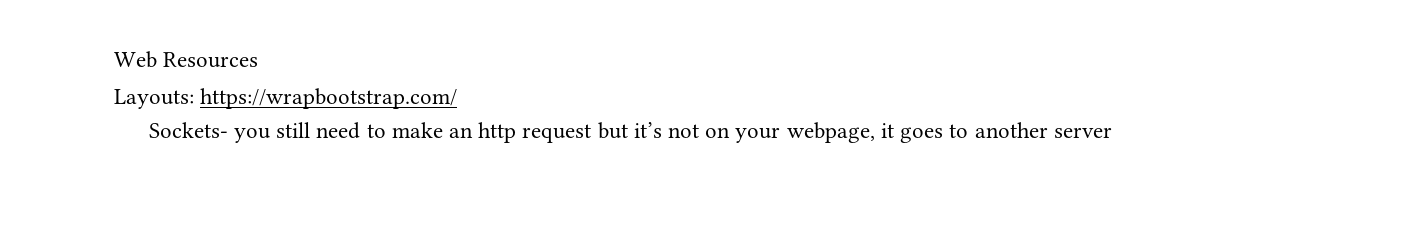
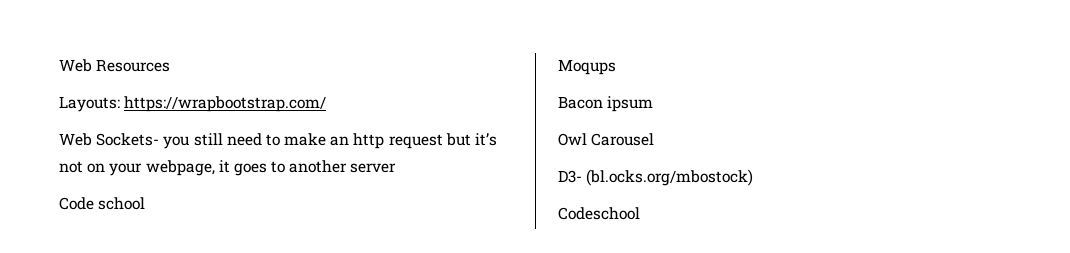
- Sockets- you still need to make an http request but it’s not on your webpage, it goes to another server
+ Web Sockets- you still need to make an http request but it’s not on your webpage, it goes to another server
+ Code school
+ Moqups
+ Bacon ipsum
+ Owl Carousel
+ D3- (bl.ocks.org/mbostock)
+ Codeschool

